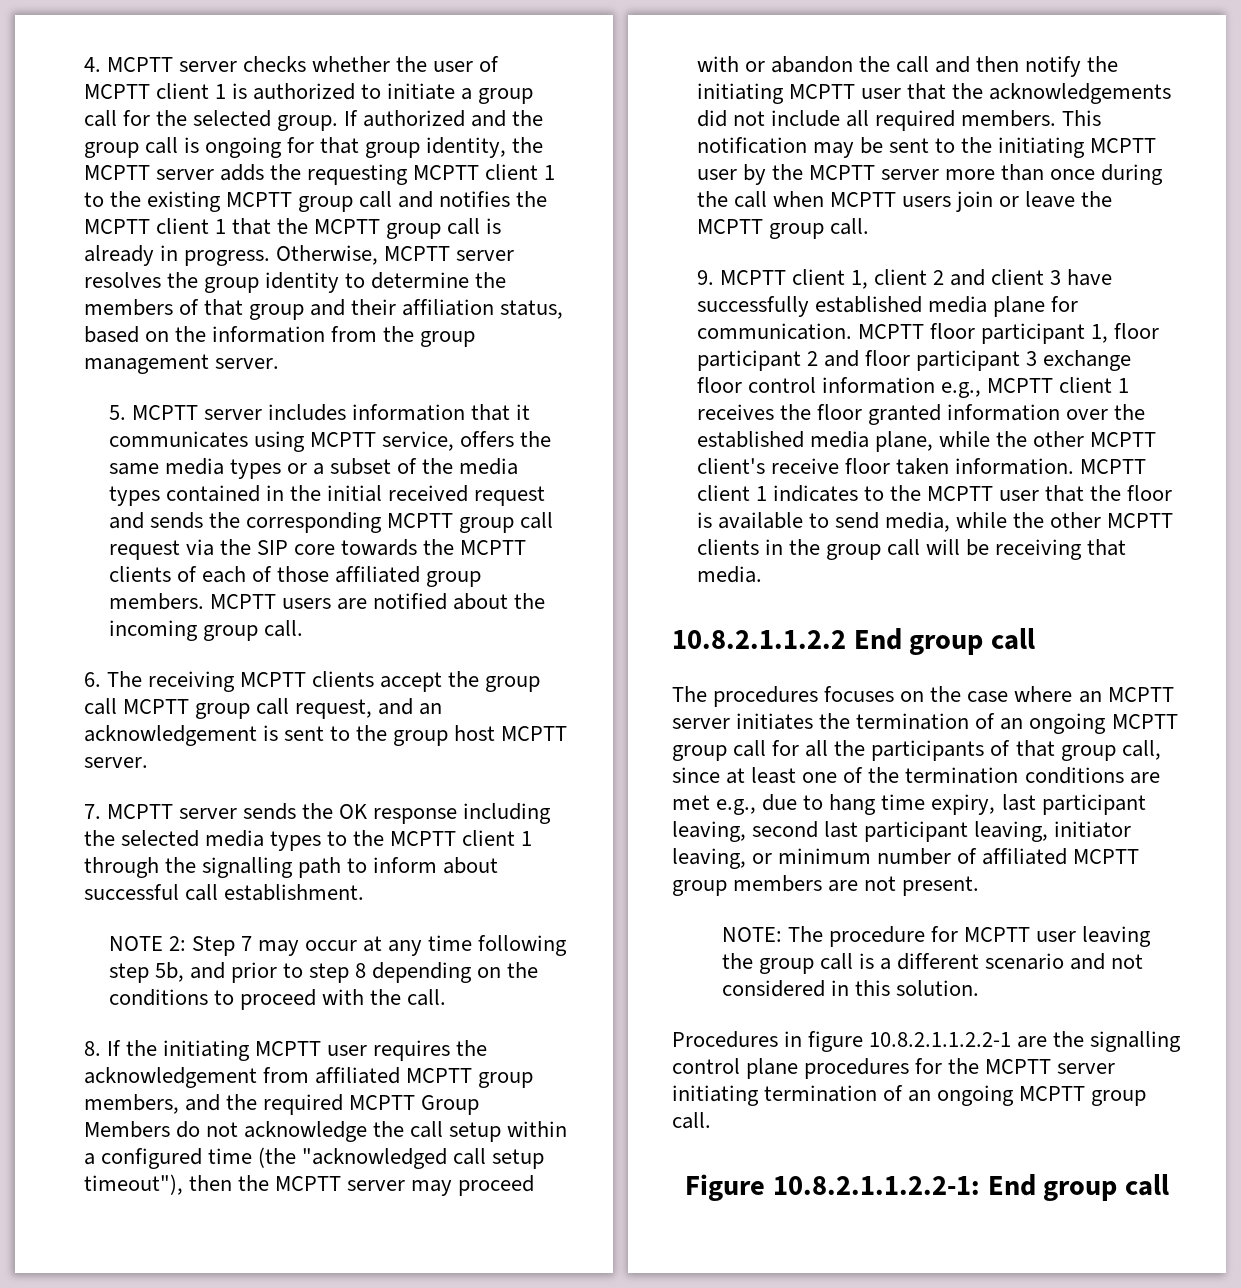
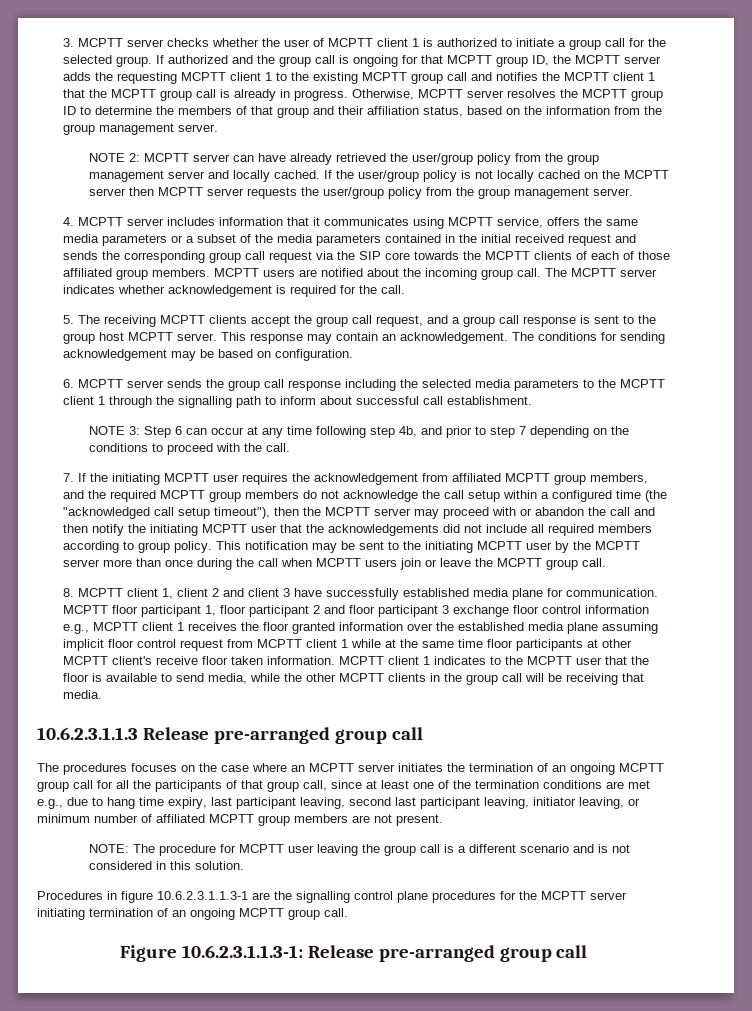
- 4. MCPTT server checks whether the user of MCPTT client 1 is authorized to initiate a group call for the selected group.
+ 3. MCPTT server checks whether the user of MCPTT client 1 is authorized to initiate a group call for the selected group.
- If authorized and the group call is ongoing for that group identity, the MCPTT server adds the requesting MCPTT client 1 to the existing MCPTT group call and notifies the MCPTT client 1 that the MCPTT group call is already in progress.
+ If authorized and the group call is ongoing for that MCPTT group ID, the MCPTT server adds the requesting MCPTT client 1 to the existing MCPTT group call and notifies the MCPTT client 1 that the MCPTT group call is already in progress.
- Otherwise, MCPTT server resolves the group identity to determine the members of that group and their affiliation status, based on the information from the group management server.
+ Otherwise, MCPTT server resolves the MCPTT group ID to determine the members of that group and their affiliation status, based on the information from the group management server.
- 5. MCPTT server includes information that it communicates using MCPTT service, offers the same media types or a subset of the media types contained in the initial received request and sends the corresponding MCPTT group call request via the SIP core towards the MCPTT clients of each of those affiliated group members.
+ NOTE 2: MCPTT server can have already retrieved the user/group policy from the group management server and locally cached. If the user/group policy is not locally cached on the MCPTT server then MCPTT server requests the user/group policy from the group management server.
+ 4. MCPTT server includes information that it communicates using MCPTT service, offers the same media parameters or a subset of the media parameters contained in the initial received request and sends the corresponding group call request via the SIP core towards the MCPTT clients of each of those affiliated group members.
- MCPTT users are notified about the incoming group call.
- 6. The receiving MCPTT clients accept the group call MCPTT group call request, and an acknowledgement is sent to the group host MCPTT server.
- 7. MCPTT server sends the OK response including the selected media types to the MCPTT client 1 through the signalling path to inform about successful call establishment.
+ MCPTT users are notified about the incoming group call. The MCPTT server indicates whether acknowledgement is required for the call.
+ 5. The receiving MCPTT clients accept the group call request, and a group call response is sent to the group host MCPTT server. This response may contain an acknowledgement. The conditions for sending acknowledgement may be based on configuration.
+ 6. MCPTT server sends the group call response including the selected media parameters to the MCPTT client 1 through the signalling path to inform about successful call establishment.
- NOTE 2: Step 7 may occur at any time following step 5b, and prior to step 8 depending on the conditions to proceed with the call.
+ NOTE 3: Step 6 can occur at any time following step 4b, and prior to step 7 depending on the conditions to proceed with the call.
- 8. If the initiating MCPTT user requires the acknowledgement from affiliated MCPTT group members, and the required MCPTT Group Members do not acknowledge the call setup within a configured time (the "acknowledged call setup timeout"), then the MCPTT server may proceed with or abandon the call and then notify the initiating MCPTT user that the acknowledgements did not include all required members.
+ 7. If the initiating MCPTT user requires the acknowledgement from affiliated MCPTT group members, and the required MCPTT group members do not acknowledge the call setup within a configured time (the "acknowledged call setup timeout"), then the MCPTT server may proceed with or abandon the call and then notify the initiating MCPTT user that the acknowledgements did not include all required members according to group policy.
- 9. MCPTT client 1, client 2 and client 3 have successfully established media plane for communication.
+ 8. MCPTT client 1, client 2 and client 3 have successfully established media plane for communication.
- MCPTT floor participant 1, floor participant 2 and floor participant 3 exchange floor control information e.g., MCPTT client 1 receives the floor granted information over the established media plane, while the other MCPTT client's receive floor taken information.
+ MCPTT floor participant 1, floor participant 2 and floor participant 3 exchange floor control information e.g., MCPTT client 1 receives the floor granted information over the established media plane assuming implicit floor control request from MCPTT client 1 while at the same time floor participants at other MCPTT client's receive floor taken information.
- 10.8.2.1.1.2.2 End group call
+ 10.6.2.3.1.1.3 Release pre-arranged group call
- NOTE: The procedure for MCPTT user leaving the group call is a different scenario and not considered in this solution.
+ NOTE: The procedure for MCPTT user leaving the group call is a different scenario and is not considered in this solution.
- Procedures in figure 10.8.2.1.1.2.2-1 are the signalling control plane procedures for the MCPTT server initiating termination of an ongoing MCPTT group call.
+ Procedures in figure 10.6.2.3.1.1.3-1 are the signalling control plane procedures for the MCPTT server initiating termination of an ongoing MCPTT group call.
- Figure 10.8.2.1.1.2.2-1: End group call
+ Figure 10.6.2.3.1.1.3-1: Release pre-arranged group call

